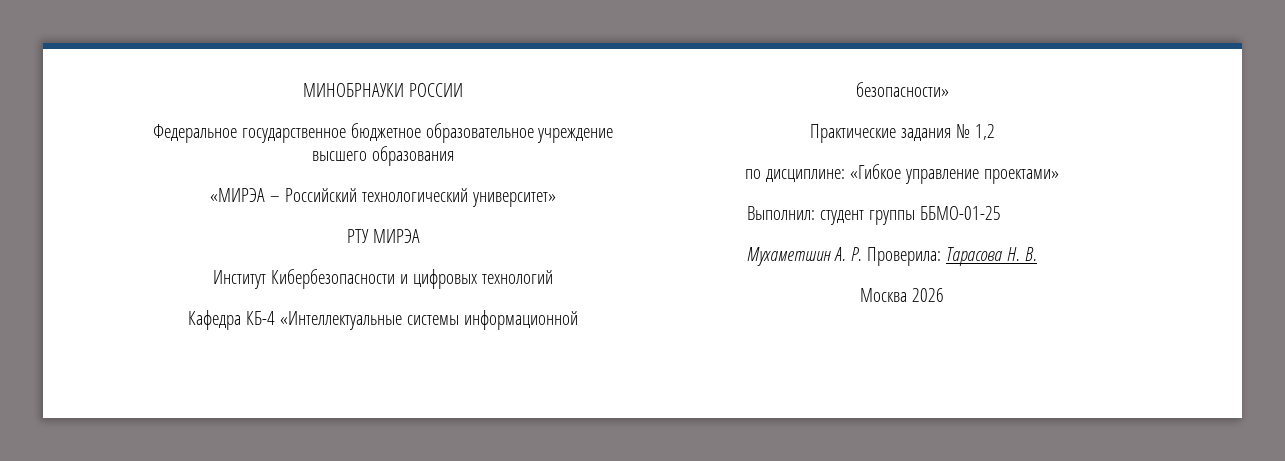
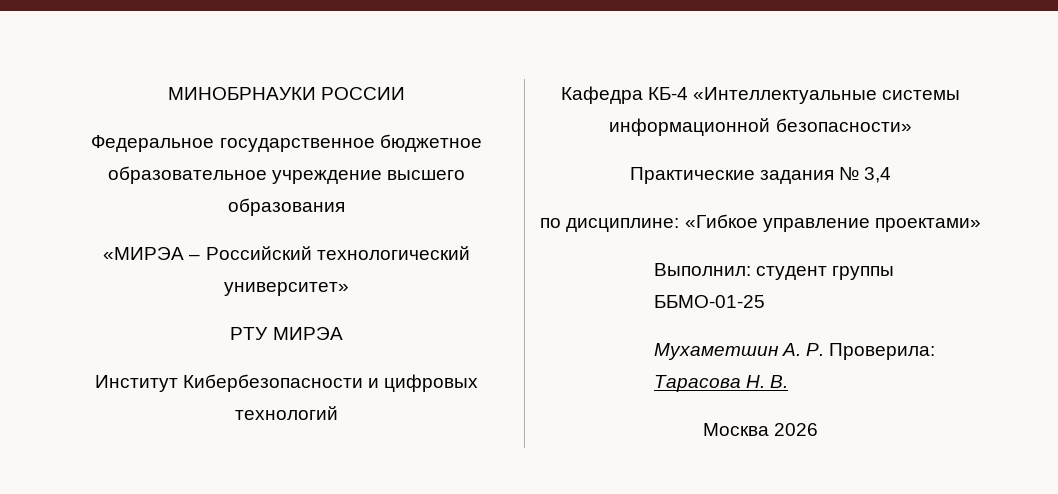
- Практические задания № 1,2
+ Практические задания № 3,4

